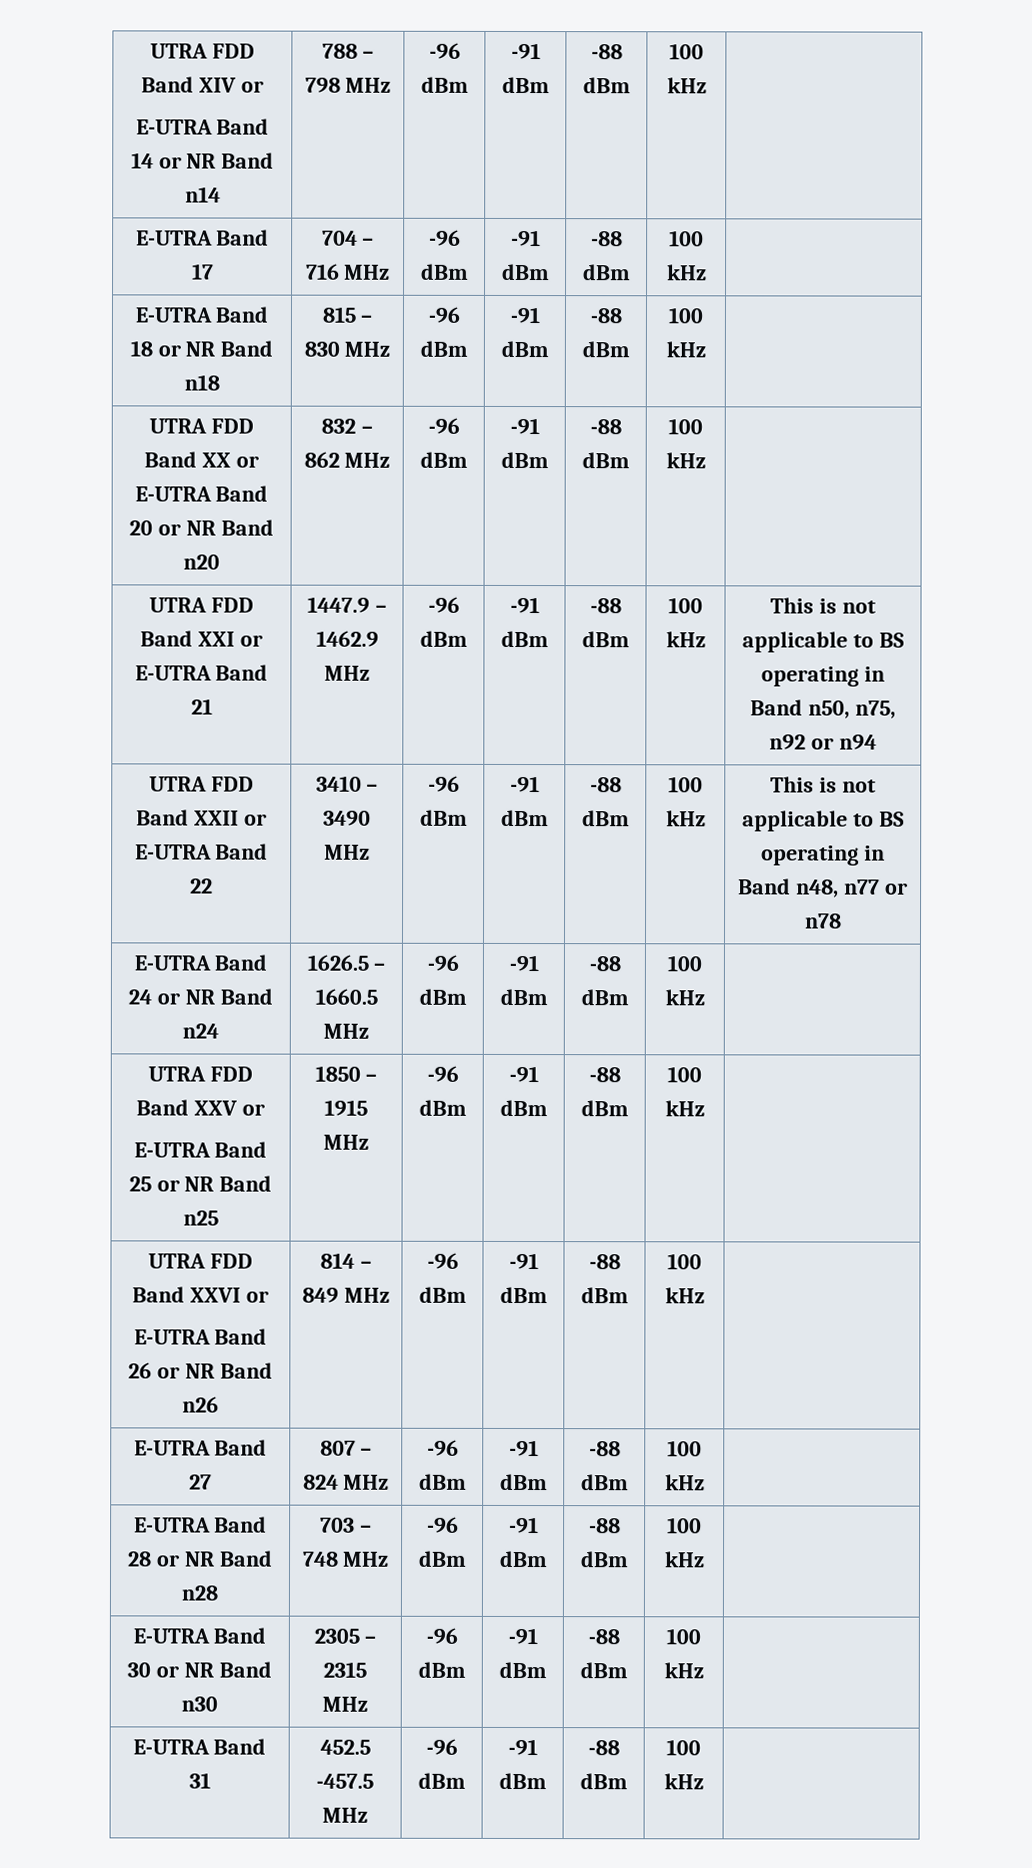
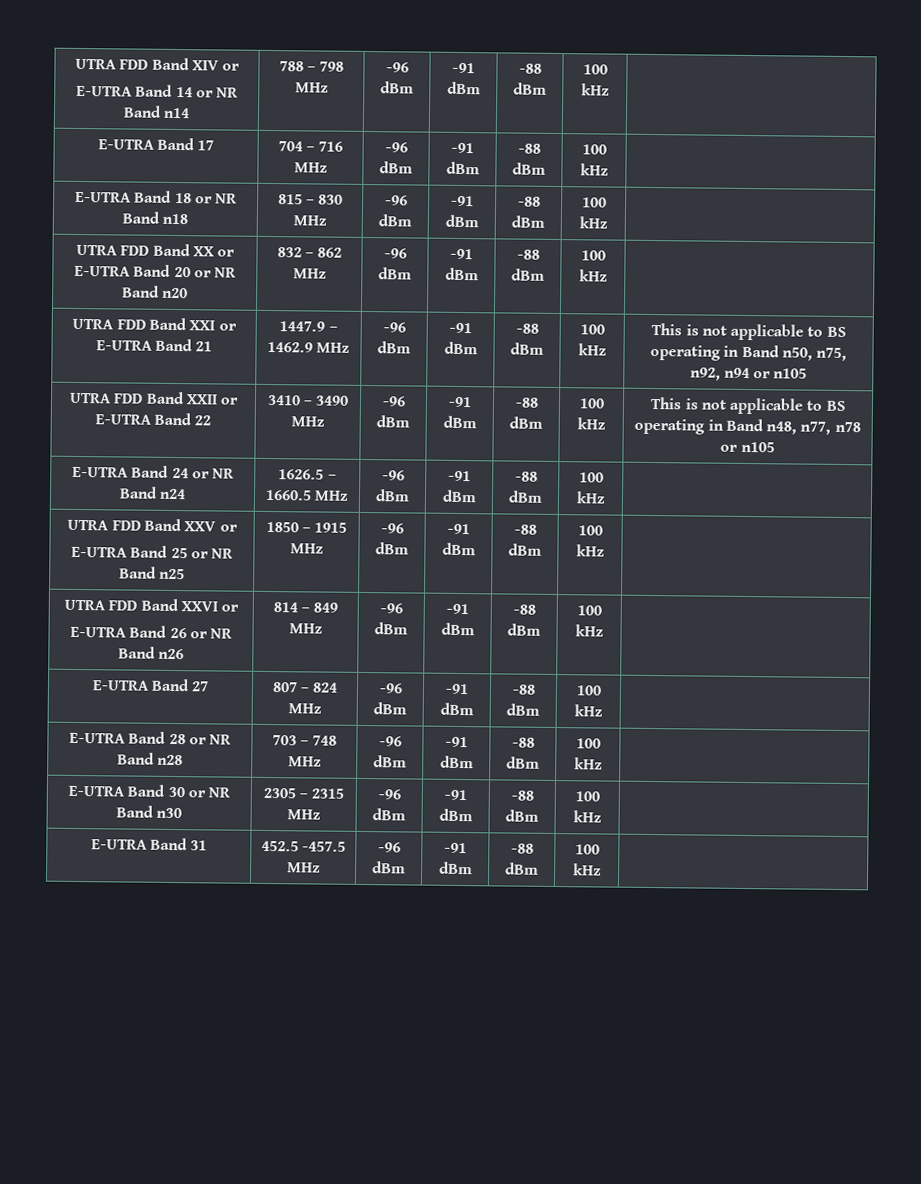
- UTRA FDD Band XXI or E-UTRA Band 21 | 1447.9 – 1462.9 MHz | -96 dBm | -91 dBm | -88 dBm | 100 kHz | This is not applicable to BS operating in Band n50, n75, n92 or n94
+ UTRA FDD Band XXI or E-UTRA Band 21 | 1447.9 – 1462.9 MHz | -96 dBm | -91 dBm | -88 dBm | 100 kHz | This is not applicable to BS operating in Band n50, n75, n92, n94 or n105
- UTRA FDD Band XXII or E-UTRA Band 22 | 3410 – 3490 MHz | -96 dBm | -91 dBm | -88 dBm | 100 kHz | This is not applicable to BS operating in Band n48, n77 or n78
+ UTRA FDD Band XXII or E-UTRA Band 22 | 3410 – 3490 MHz | -96 dBm | -91 dBm | -88 dBm | 100 kHz | This is not applicable to BS operating in Band n48, n77, n78 or n105

